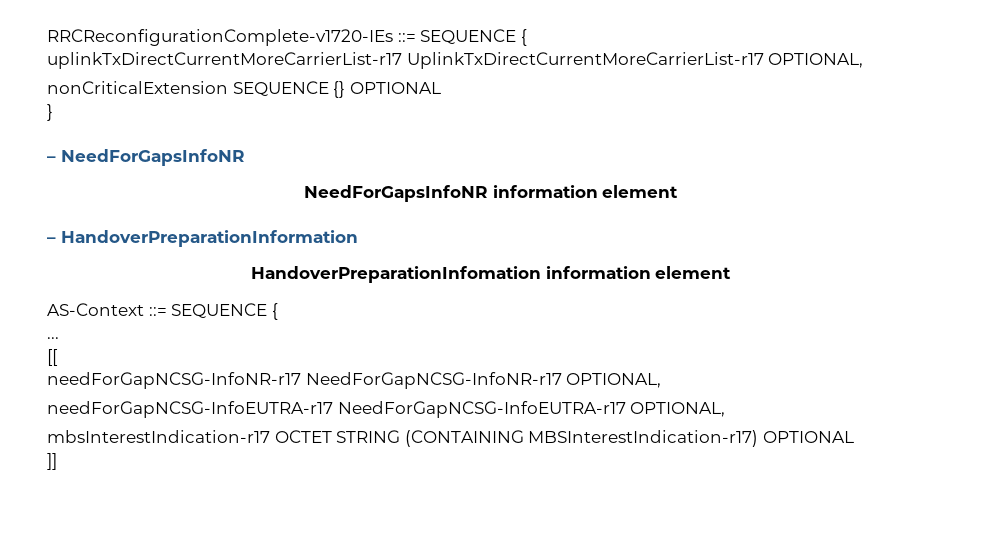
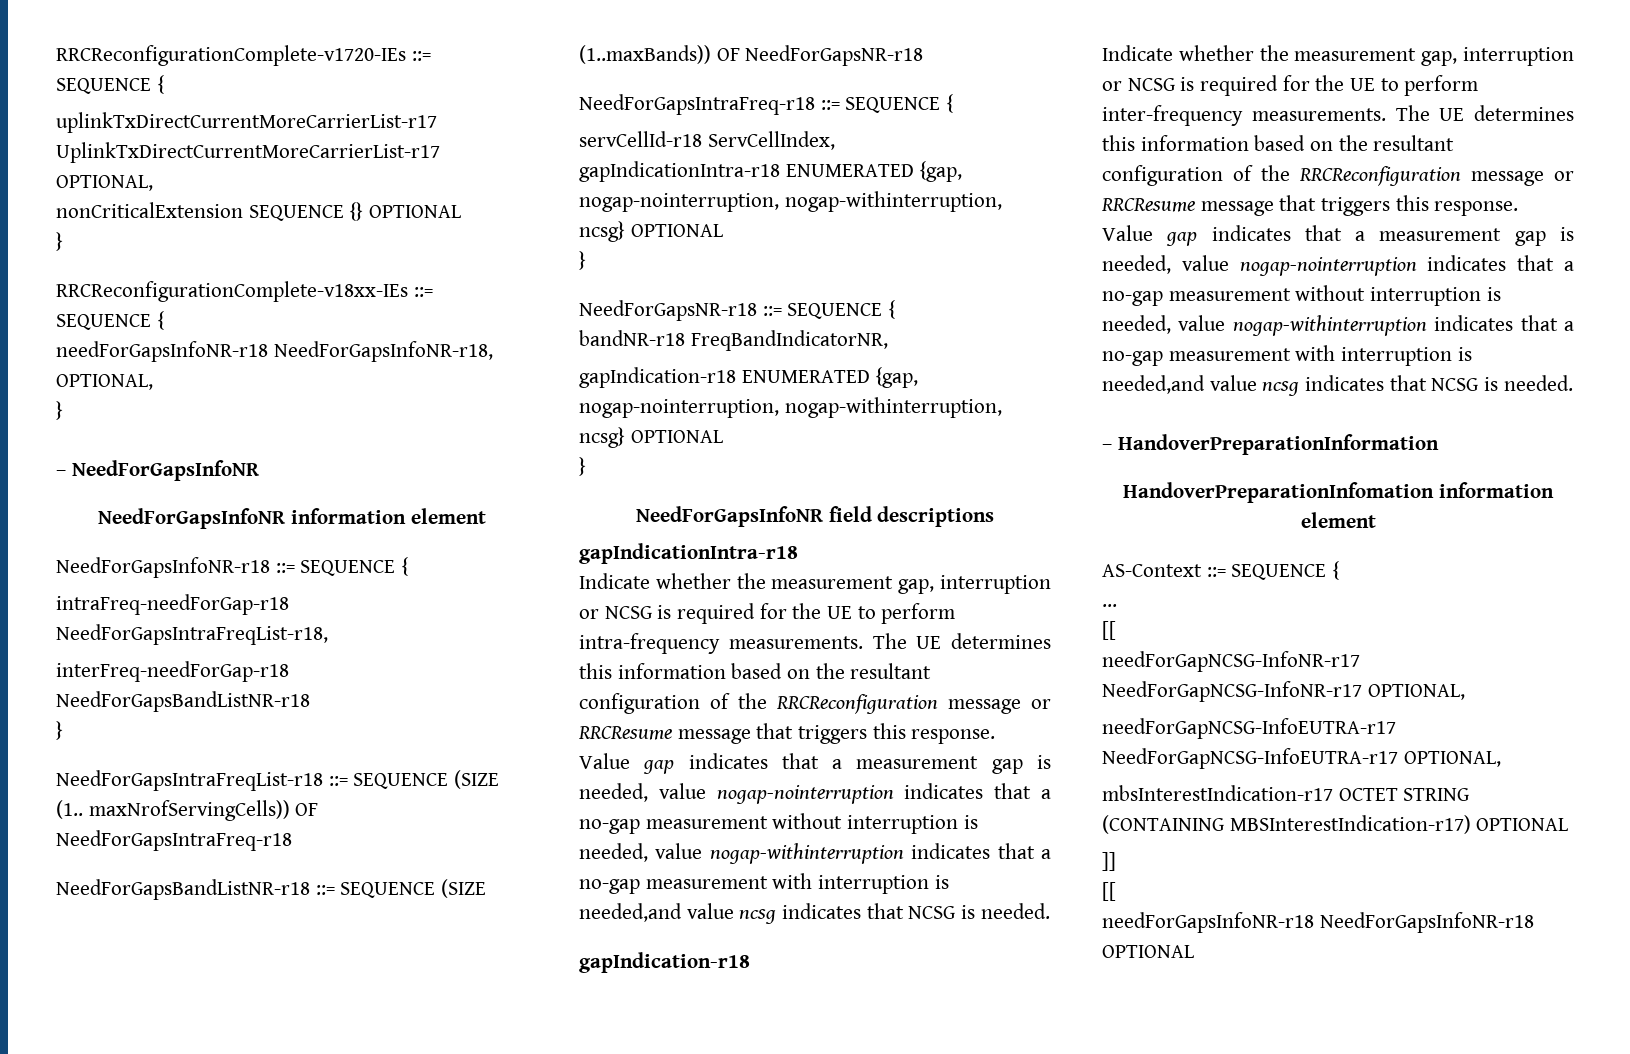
+ RRCReconfigurationComplete-v18xx-IEs ::= SEQUENCE {
+ needForGapsInfoNR-r18 NeedForGapsInfoNR-r18, OPTIONAL,
+ }
+ NeedForGapsInfoNR-r18 ::= SEQUENCE {
+ intraFreq-needForGap-r18 NeedForGapsIntraFreqList-r18,
+ interFreq-needForGap-r18 NeedForGapsBandListNR-r18
+ }
+ NeedForGapsIntraFreqList-r18 ::= SEQUENCE (SIZE (1.. maxNrofServingCells)) OF NeedForGapsIntraFreq-r18
+ NeedForGapsBandListNR-r18 ::= SEQUENCE (SIZE (1..maxBands)) OF NeedForGapsNR-r18
+ NeedForGapsIntraFreq-r18 ::= SEQUENCE {
+ servCellId-r18 ServCellIndex,
+ gapIndicationIntra-r18 ENUMERATED {gap, nogap-nointerruption, nogap-withinterruption, ncsg} OPTIONAL
+ }
+ NeedForGapsNR-r18 ::= SEQUENCE {
+ bandNR-r18 FreqBandIndicatorNR,
+ gapIndication-r18 ENUMERATED {gap, nogap-nointerruption, nogap-withinterruption, ncsg} OPTIONAL
+ }
+ NeedForGapsInfoNR field descriptions
+ gapIndicationIntra-r18
+ Indicate whether the measurement gap, interruption or NCSG is required for the UE to perform intra-frequency measurements. The UE determines this information based on the resultant configuration of the RRCReconfiguration message or RRCResume message that triggers this response. Value gap indicates that a measurement gap is needed, value nogap-nointerruption indicates that a no-gap measurement without interruption is needed, value nogap-withinterruption indicates that a no-gap measurement with interruption is needed,and value ncsg indicates that NCSG is needed.
+ gapIndication-r18
+ Indicate whether the measurement gap, interruption or NCSG is required for the UE to perform inter-frequency measurements. The UE determines this information based on the resultant configuration of the RRCReconfiguration message or RRCResume message that triggers this response. Value gap indicates that a measurement gap is needed, value nogap-nointerruption indicates that a no-gap measurement without interruption is needed, value nogap-withinterruption indicates that a no-gap measurement with interruption is needed,and value ncsg indicates that NCSG is needed.
  ]]
+ [[
+ needForGapsInfoNR-r18 NeedForGapsInfoNR-r18 OPTIONAL

